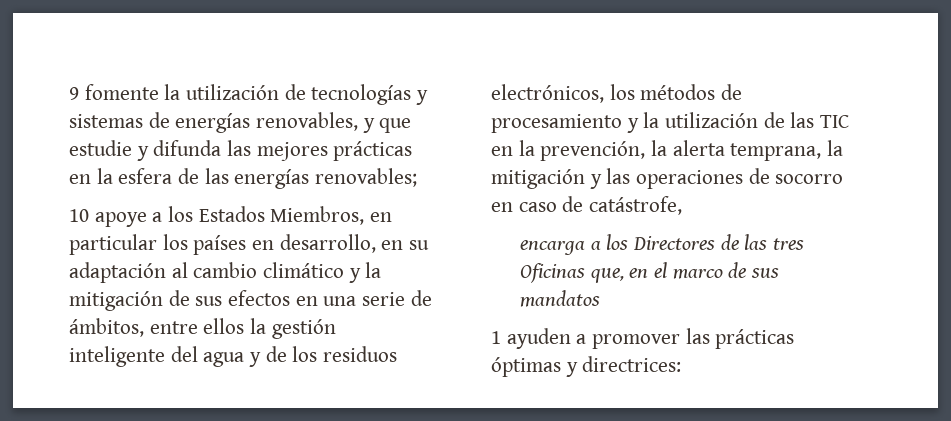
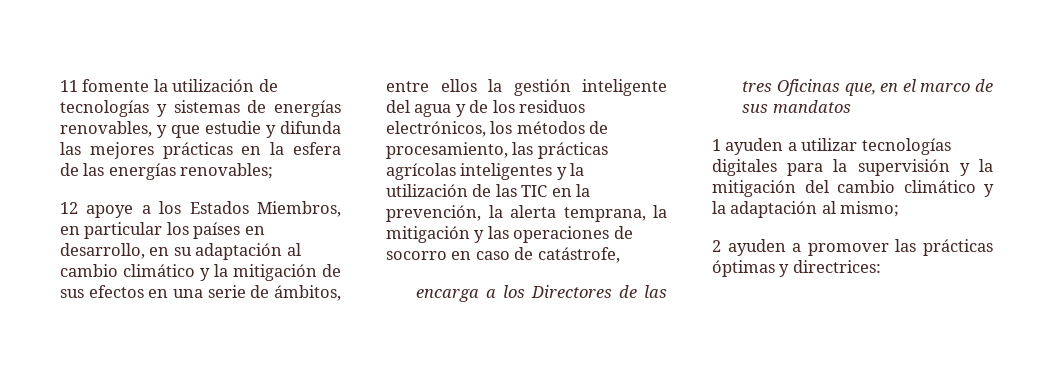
- 9 fomente la utilización de tecnologías y sistemas de energías renovables, y que estudie y difunda las mejores prácticas en la esfera de las energías renovables;
+ 11 fomente la utilización de tecnologías y sistemas de energías renovables, y que estudie y difunda las mejores prácticas en la esfera de las energías renovables;
- 10 apoye a los Estados Miembros, en particular los países en desarrollo, en su adaptación al cambio climático y la mitigación de sus efectos en una serie de ámbitos, entre ellos la gestión inteligente del agua y de los residuos electrónicos, los métodos de procesamiento y la utilización de las TIC en la prevención, la alerta temprana, la mitigación y las operaciones de socorro en caso de catástrofe,
+ 12 apoye a los Estados Miembros, en particular los países en desarrollo, en su adaptación al cambio climático y la mitigación de sus efectos en una serie de ámbitos, entre ellos la gestión inteligente del agua y de los residuos electrónicos, los métodos de procesamiento, las prácticas agrícolas inteligentes y la utilización de las TIC en la prevención, la alerta temprana, la mitigación y las operaciones de socorro en caso de catástrofe,
- 1 ayuden a promover las prácticas óptimas y directrices:
+ 1 ayuden a utilizar tecnologías digitales para la supervisión y la mitigación del cambio climático y la adaptación al mismo;
+ 2 ayuden a promover las prácticas óptimas y directrices:

